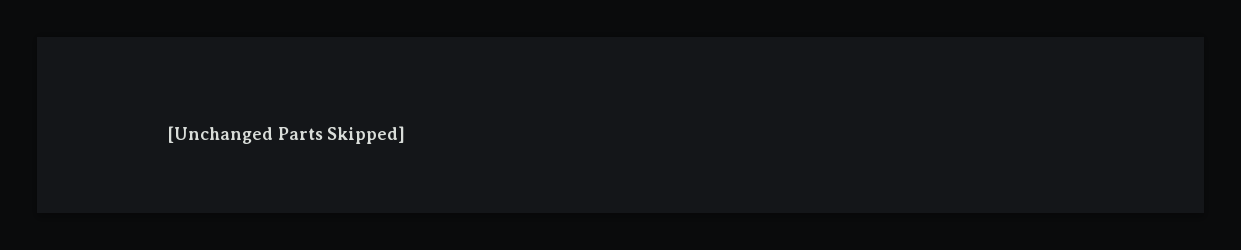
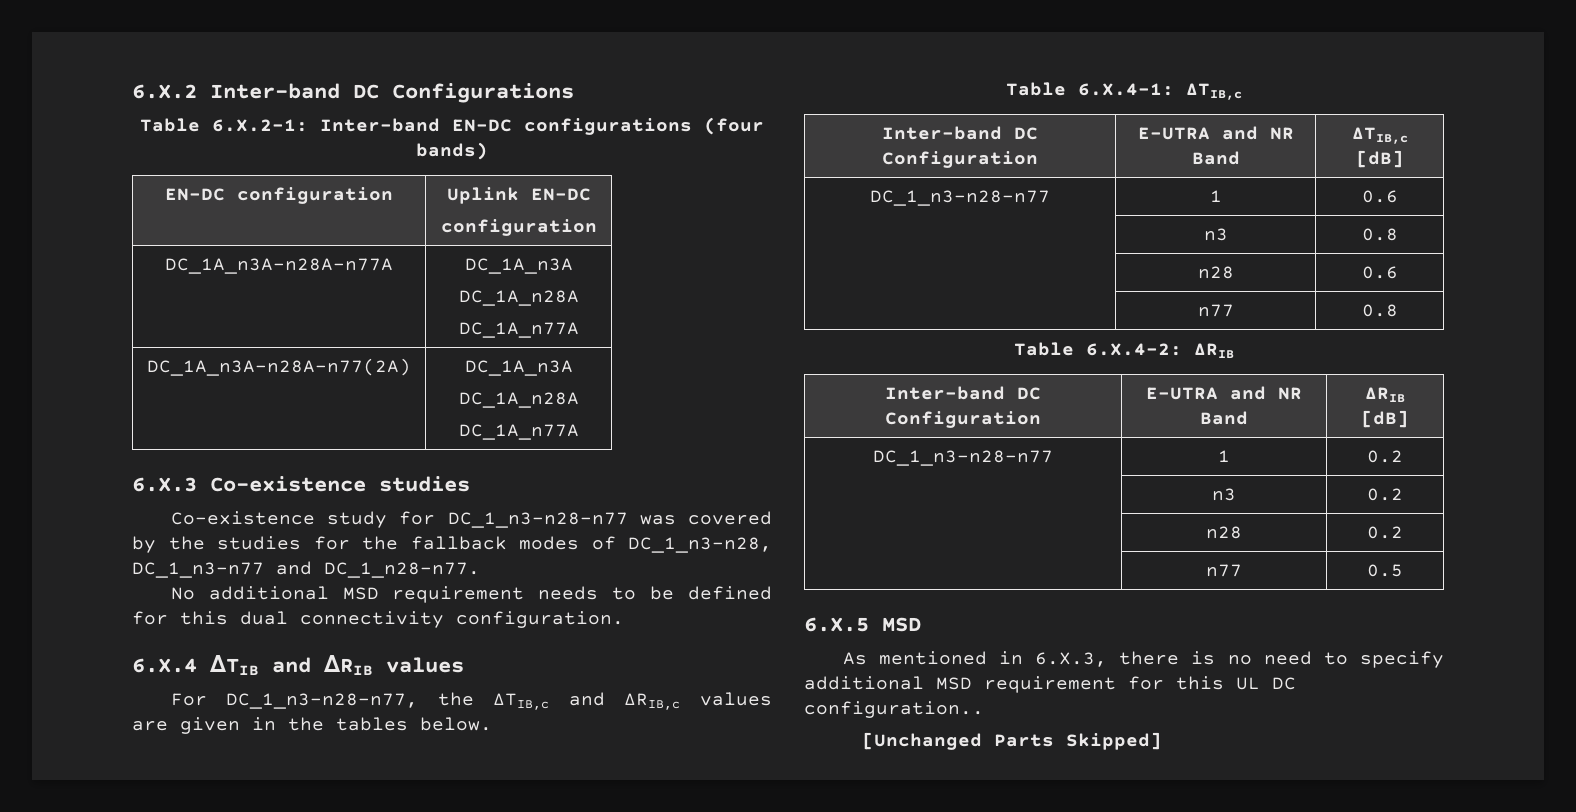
+ 6.X.2 Inter-band DC Configurations
+ Table 6.X.2-1: Inter-band EN-DC configurations (four bands)
+ EN-DC configuration | Uplink EN-DC
+ configuration
+ DC_1A_n3A-n28A-n77A | DC_1A_n3A
+ DC_1A_n28A
+ DC_1A_n77A
+ DC_1A_n3A-n28A-n77(2A) | DC_1A_n3A
+ DC_1A_n28A
+ DC_1A_n77A
+ 6.X.3 Co-existence studies
+ Co-existence study for DC_1_n3-n28-n77 was covered by the studies for the fallback modes of DC_1_n3-n28, DC_1_n3-n77 and DC_1_n28-n77.
+ No additional MSD requirement needs to be defined for this dual connectivity configuration.
+ 6.X.4 ∆TIB and ∆RIB values
+ For DC_1_n3-n28-n77, the ΔTIB,c and ΔRIB,c values are given in the tables below.
+ Table 6.X.4-1: ΔTIB,c
+ Inter-band DC Configuration | E-UTRA and NR Band | ΔTIB,c [dB]
+ DC_1_n3-n28-n77 | 1 | 0.6
+ | n3 | 0.8
+ | n28 | 0.6
+ | n77 | 0.8
+ Table 6.X.4-2: ΔRIB
+ Inter-band DC Configuration | E-UTRA and NR Band | ΔRIB [dB]
+ DC_1_n3-n28-n77 | 1 | 0.2
+ | n3 | 0.2
+ | n28 | 0.2
+ | n77 | 0.5
+ 6.X.5 MSD
+ As mentioned in 6.X.3, there is no need to specify additional MSD requirement for this UL DC configuration..

